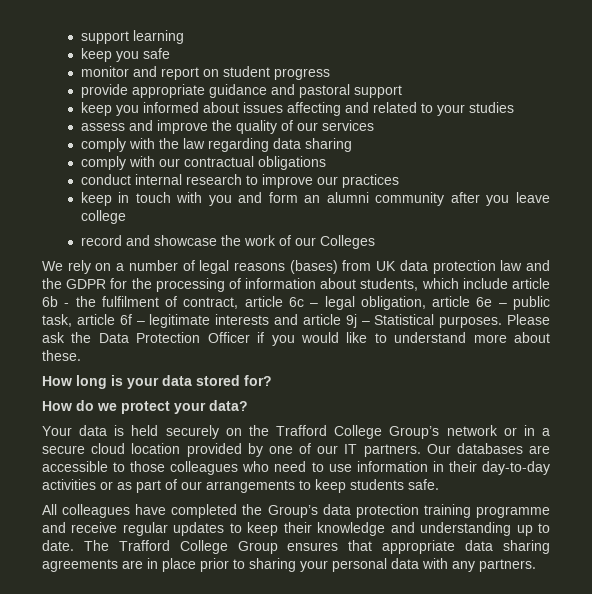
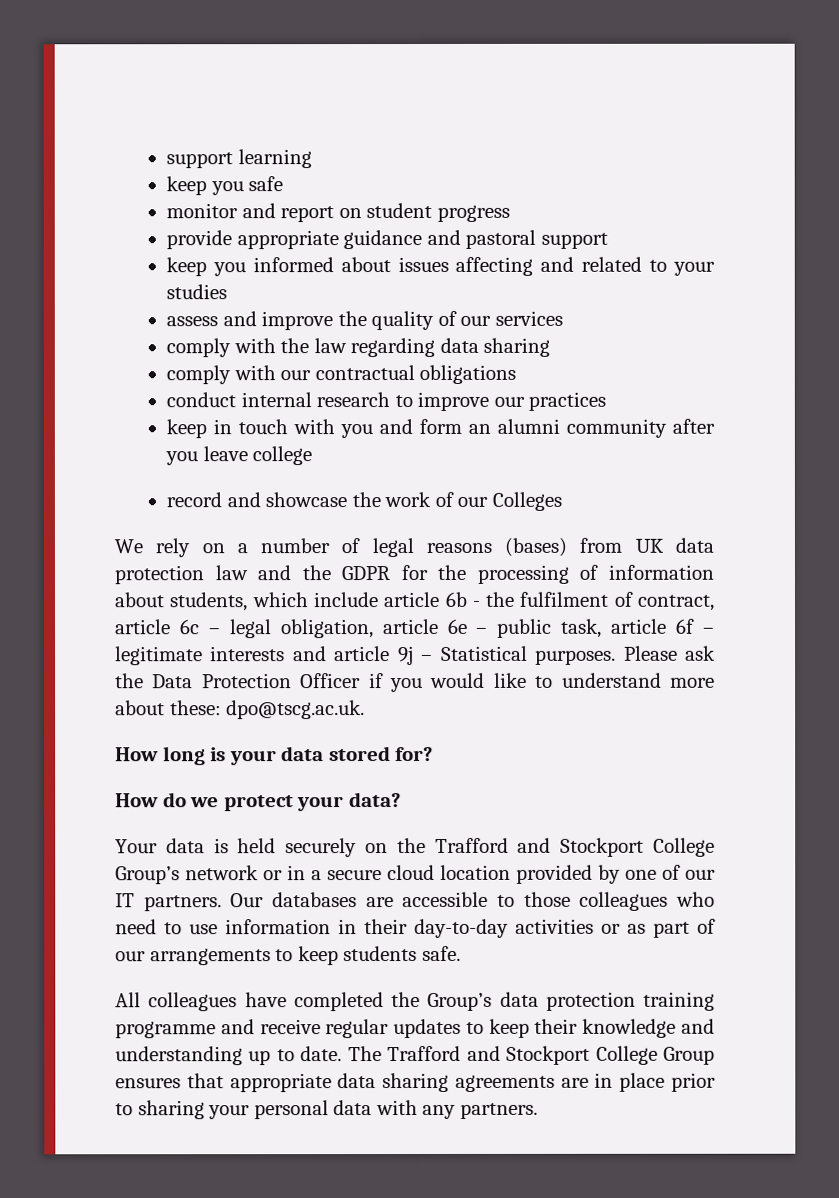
- Please ask the Data Protection Officer if you would like to understand more about these.
+ Please ask the Data Protection Officer if you would like to understand more about these: dpo@tscg.ac.uk.
- Your data is held securely on the Trafford College Group’s network or in a secure cloud location provided by one of our IT partners.
+ Your data is held securely on the Trafford and Stockport College Group’s network or in a secure cloud location provided by one of our IT partners.
- The Trafford College Group ensures that appropriate data sharing agreements are in place prior to sharing your personal data with any partners.
+ The Trafford and Stockport College Group ensures that appropriate data sharing agreements are in place prior to sharing your personal data with any partners.

